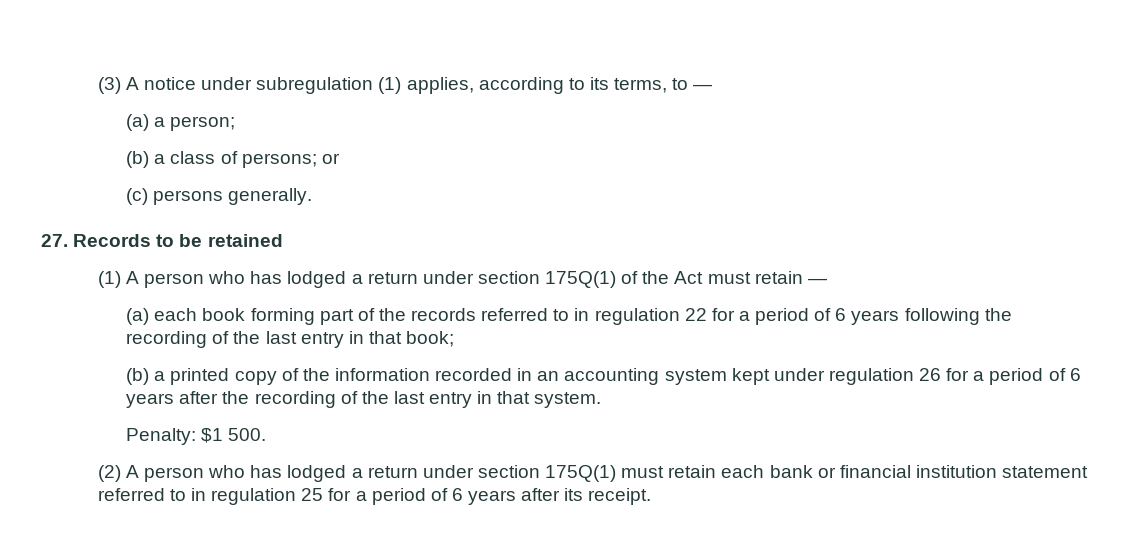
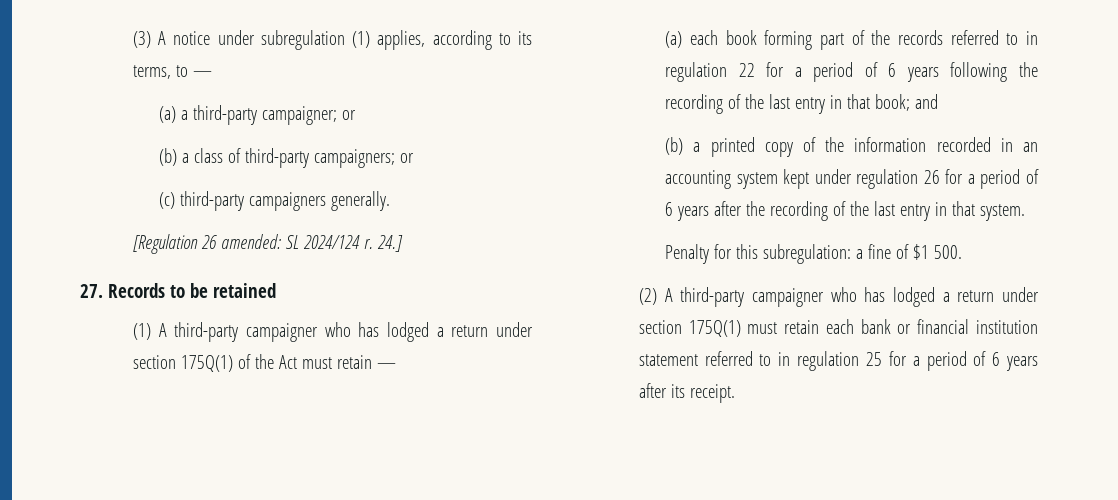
- (a) a person;
+ (a) a third-party campaigner; or
- (b) a class of persons; or
+ (b) a class of third-party campaigners; or
- (c) persons generally.
+ (c) third-party campaigners generally.
+ [Regulation 26 amended: SL 2024/124 r. 24.]
- (1) A person who has lodged a return under section 175Q(1) of the Act must retain —
+ (1) A third-party campaigner who has lodged a return under section 175Q(1) of the Act must retain —
- (a) each book forming part of the records referred to in regulation 22 for a period of 6 years following the recording of the last entry in that book;
+ (a) each book forming part of the records referred to in regulation 22 for a period of 6 years following the recording of the last entry in that book; and
- Penalty: $1 500.
+ Penalty for this subregulation: a fine of $1 500.
- (2) A person who has lodged a return under section 175Q(1) must retain each bank or financial institution statement referred to in regulation 25 for a period of 6 years after its receipt.
+ (2) A third-party campaigner who has lodged a return under section 175Q(1) must retain each bank or financial institution statement referred to in regulation 25 for a period of 6 years after its receipt.

